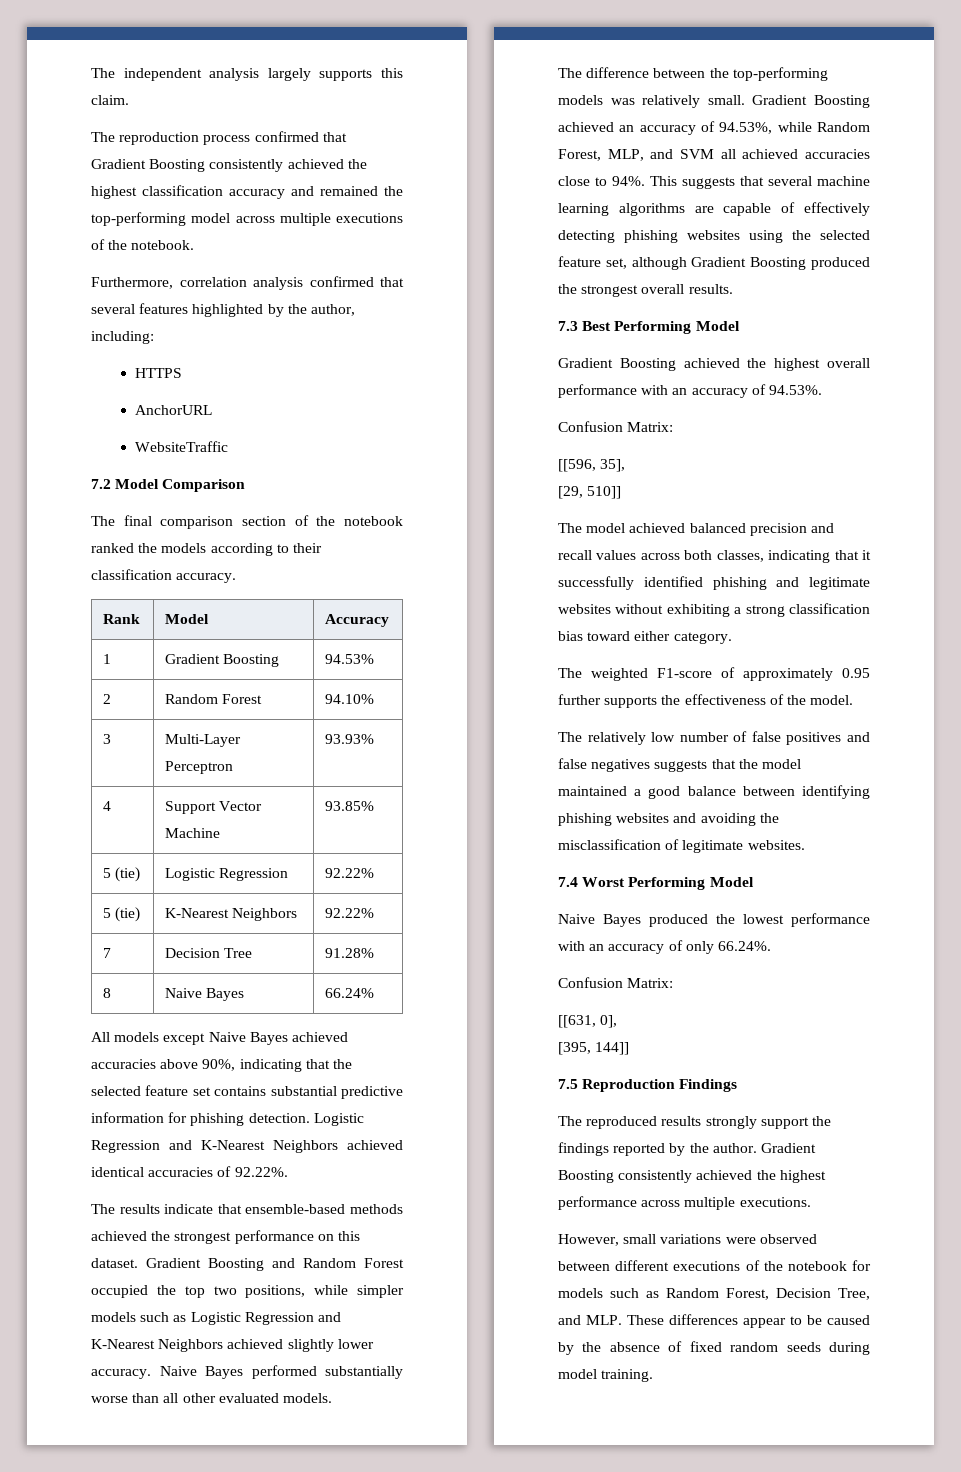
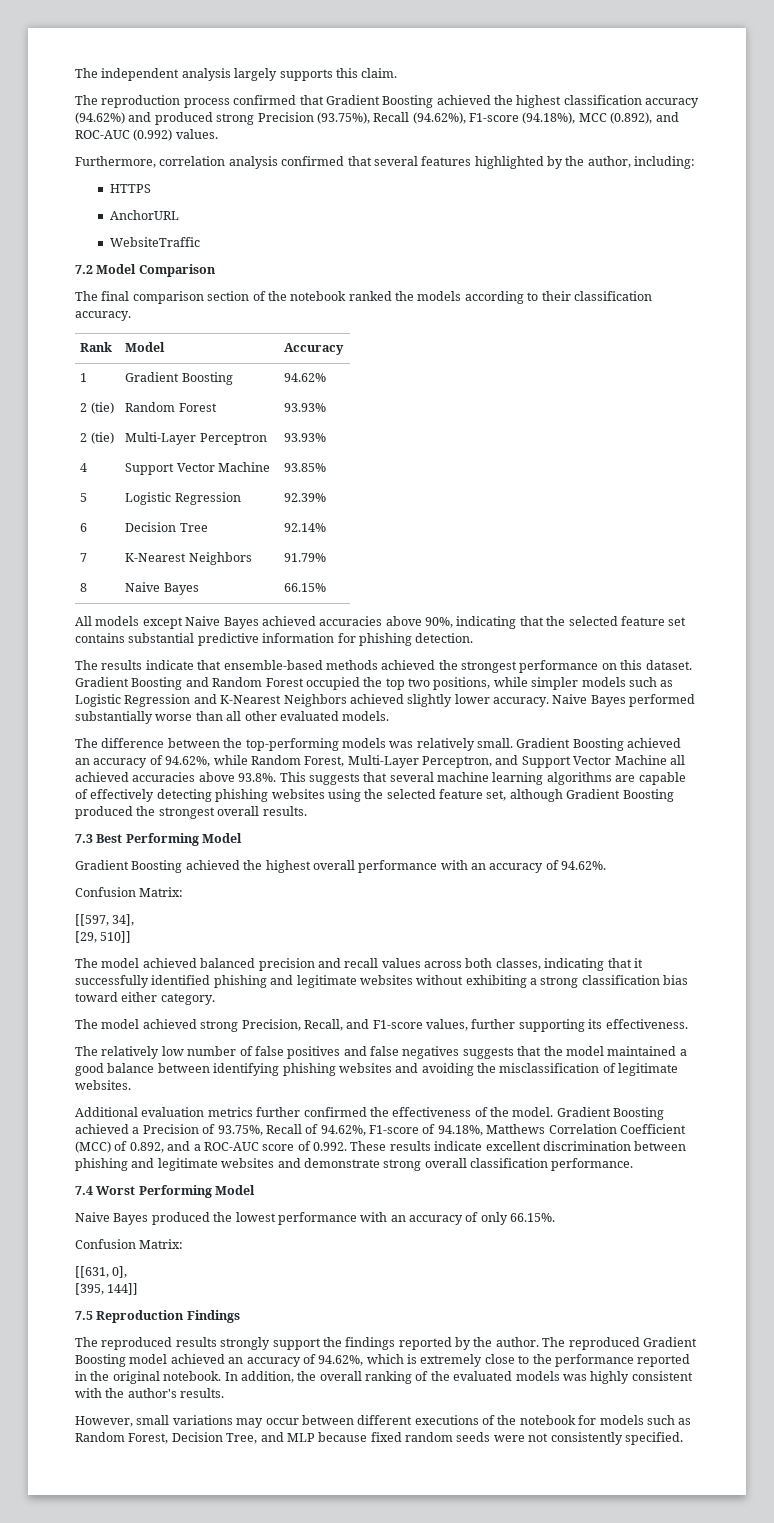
- The reproduction process confirmed that Gradient Boosting consistently achieved the highest classification accuracy and remained the top-performing model across multiple executions of the notebook.
+ The reproduction process confirmed that Gradient Boosting achieved the highest classification accuracy (94.62%) and produced strong Precision (93.75%), Recall (94.62%), F1-score (94.18%), MCC (0.892), and ROC-AUC (0.992) values.
- 1 | Gradient Boosting | 94.53%
- 2 | Random Forest | 94.10%
- 3 | Multi-Layer Perceptron | 93.93%
+ 1 | Gradient Boosting | 94.62%
+ 2 (tie) | Random Forest | 93.93%
+ 2 (tie) | Multi-Layer Perceptron | 93.93%
- 5 (tie) | Logistic Regression | 92.22%
- 5 (tie) | K-Nearest Neighbors | 92.22%
- 7 | Decision Tree | 91.28%
+ 5 | Logistic Regression | 92.39%
+ 6 | Decision Tree | 92.14%
+ 7 | K-Nearest Neighbors | 91.79%
- 8 | Naive Bayes | 66.24%
+ 8 | Naive Bayes | 66.15%
- Logistic Regression and K-Nearest Neighbors achieved identical accuracies of 92.22%.
- Gradient Boosting achieved an accuracy of 94.53%, while Random Forest, MLP, and SVM all achieved accuracies close to 94%. This suggests that several machine learning algorithms are capable of effectively detecting phishing websites using the selected feature set, although Gradient Boosting produced the strongest overall results.
+ Gradient Boosting achieved an accuracy of 94.62%, while Random Forest, Multi-Layer Perceptron, and Support Vector Machine all achieved accuracies above 93.8%. This suggests that several machine learning algorithms are capable of effectively detecting phishing websites using the selected feature set, although Gradient Boosting produced the strongest overall results.
- Gradient Boosting achieved the highest overall performance with an accuracy of 94.53%.
+ Gradient Boosting achieved the highest overall performance with an accuracy of 94.62%.
  Confusion Matrix:
- [[596, 35],
+ [[597, 34],
- The weighted F1-score of approximately 0.95 further supports the effectiveness of the model.
+ The model achieved strong Precision, Recall, and F1-score values, further supporting its effectiveness.
+ Additional evaluation metrics further confirmed the effectiveness of the model. Gradient Boosting achieved a Precision of 93.75%, Recall of 94.62%, F1-score of 94.18%, Matthews Correlation Coefficient (MCC) of 0.892, and a ROC-AUC score of 0.992. These results indicate excellent discrimination between phishing and legitimate websites and demonstrate strong overall classification performance.
- Naive Bayes produced the lowest performance with an accuracy of only 66.24%.
+ Naive Bayes produced the lowest performance with an accuracy of only 66.15%.
- Gradient Boosting consistently achieved the highest performance across multiple executions.
+ The reproduced Gradient Boosting model achieved an accuracy of 94.62%, which is extremely close to the performance reported in the original notebook. In addition, the overall ranking of the evaluated models was highly consistent with the author's results.
- However, small variations were observed between different executions of the notebook for models such as Random Forest, Decision Tree, and MLP. These differences appear to be caused by the absence of fixed random seeds during model training.
+ However, small variations may occur between different executions of the notebook for models such as Random Forest, Decision Tree, and MLP because fixed random seeds were not consistently specified.

